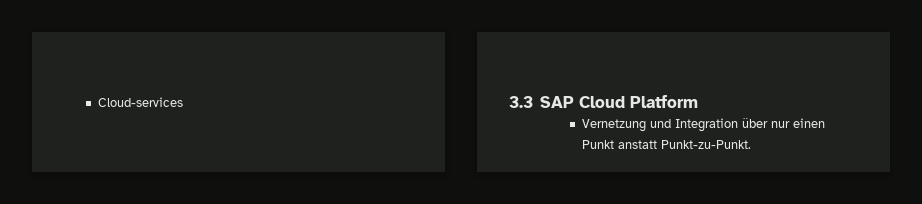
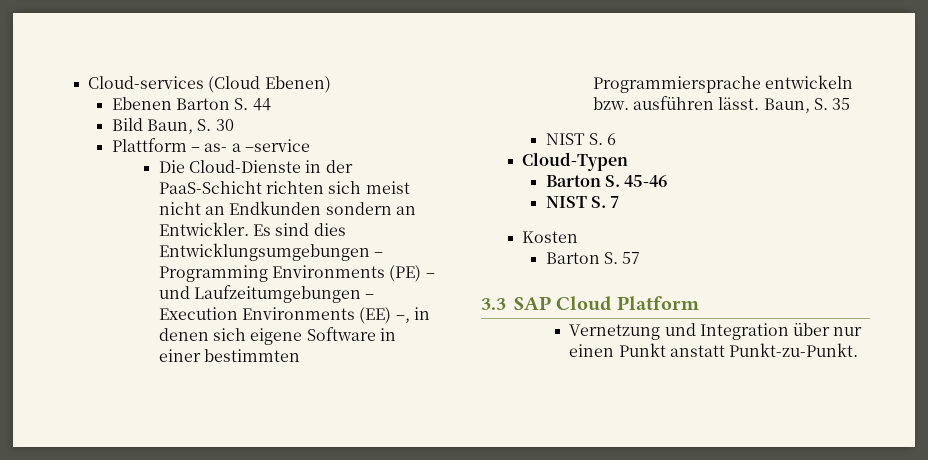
- Cloud-services
+ Cloud-services (Cloud Ebenen)
+ Ebenen Barton S. 44
+ Bild Baun, S. 30
+ Plattform – as- a –service
+ Die Cloud-Dienste in der PaaS-Schicht richten sich meist nicht an Endkunden sondern an Entwickler. Es sind dies Entwicklungsumgebungen – Programming Environments (PE) – und Laufzeitumgebungen – Execution Environments (EE) –, in denen sich eigene Software in einer bestimmten Programmiersprache entwickeln bzw. ausführen lässt. Baun, S. 35
+ NIST S. 6
+ Cloud-Typen
+ Barton S. 45-46
+ NIST S. 7
+ Kosten
+ Barton S. 57

